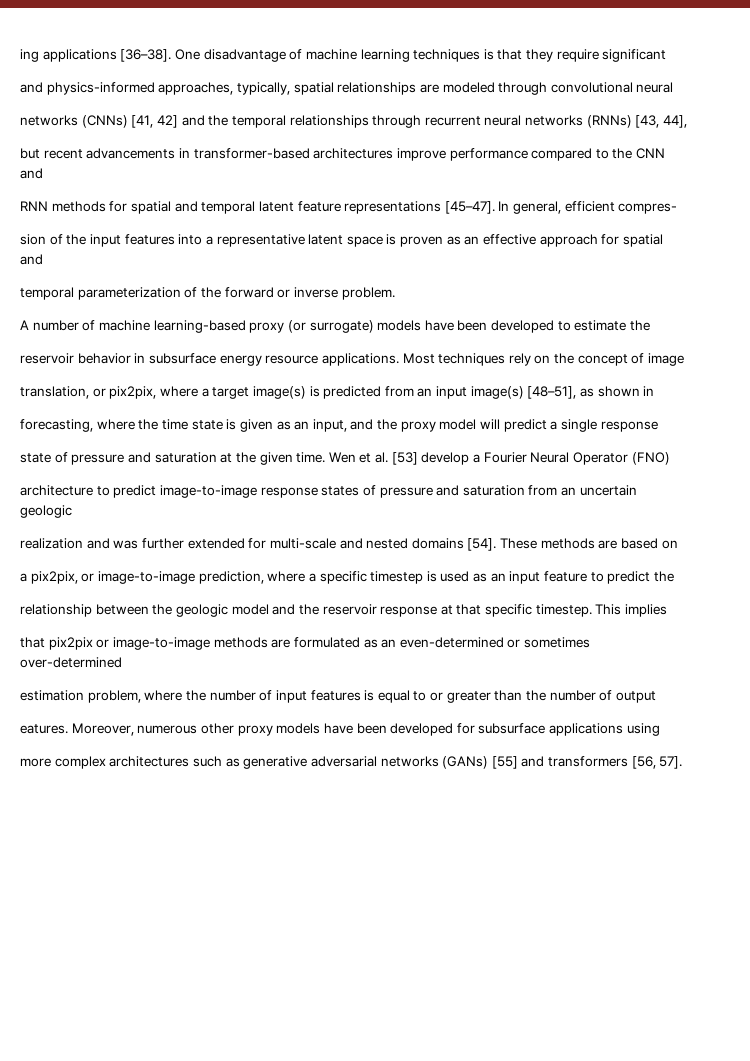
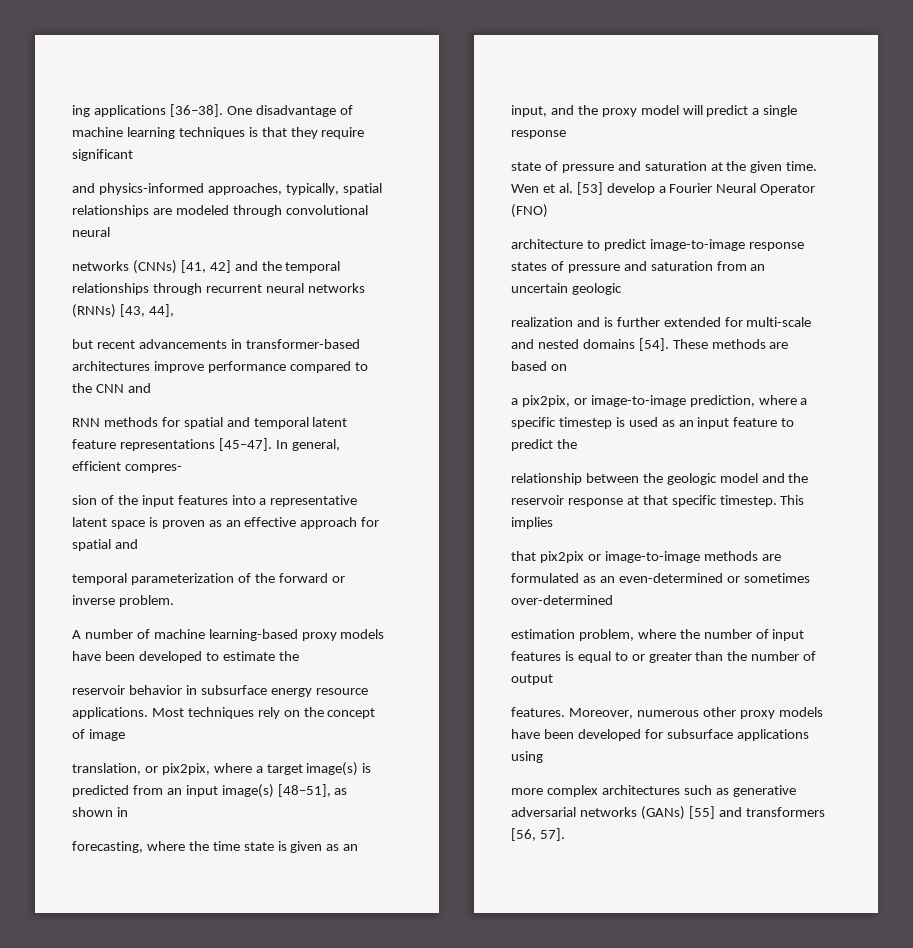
- A number of machine learning-based proxy (or surrogate) models have been developed to estimate the
+ A number of machine learning-based proxy models have been developed to estimate the
- realization and was further extended for multi-scale and nested domains [54].
+ realization and is further extended for multi-scale and nested domains [54].
- eatures.
+ features.

